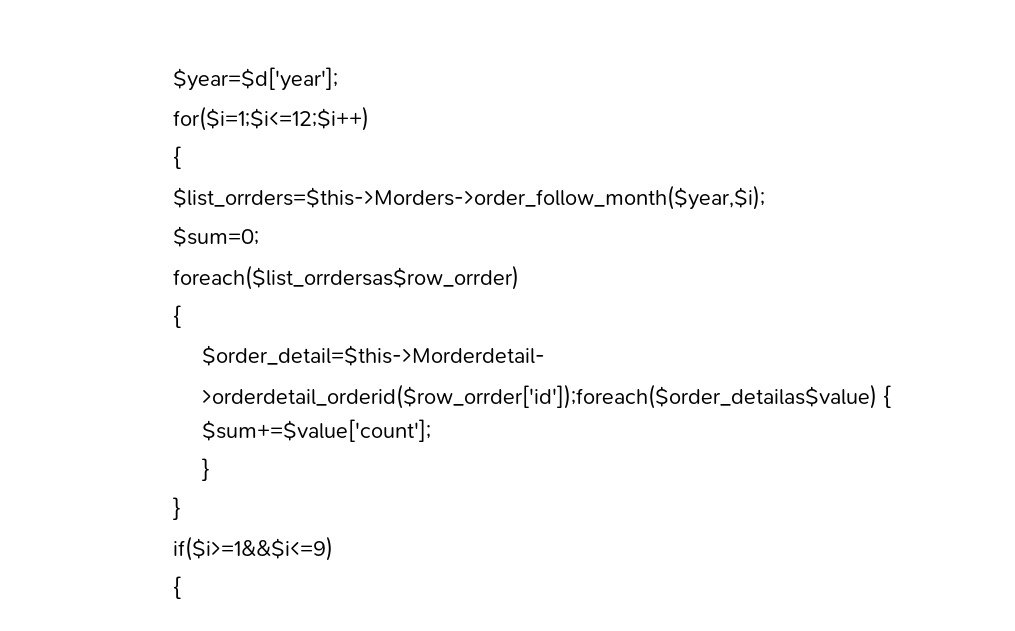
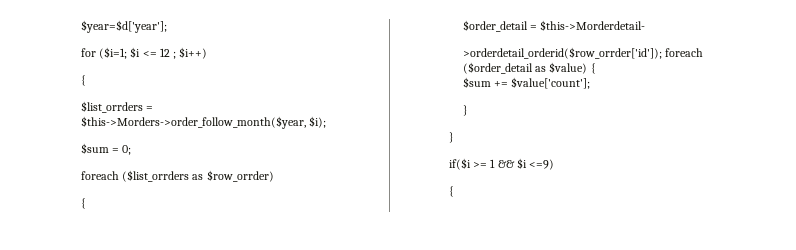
- for($i=1;$i<=12;$i++)
+ for ($i=1; $i <= 12 ; $i++)
  {
- $list_orrders=$this->Morders->order_follow_month($year,$i);
- $sum=0;
- foreach($list_orrdersas$row_orrder)
+ $list_orrders = $this->Morders->order_follow_month($year, $i);
+ $sum = 0;
+ foreach ($list_orrders as $row_orrder)
  {
- $order_detail=$this->Morderdetail-
- >orderdetail_orderid($row_orrder['id']);foreach($order_detailas$value) {
- $sum+=$value['count'];
+ $order_detail = $this->Morderdetail-
+ >orderdetail_orderid($row_orrder['id']); foreach ($order_detail as $value) {
+ $sum += $value['count'];
  }
  }
- if($i>=1&&$i<=9)
+ if($i >= 1 && $i <=9)

